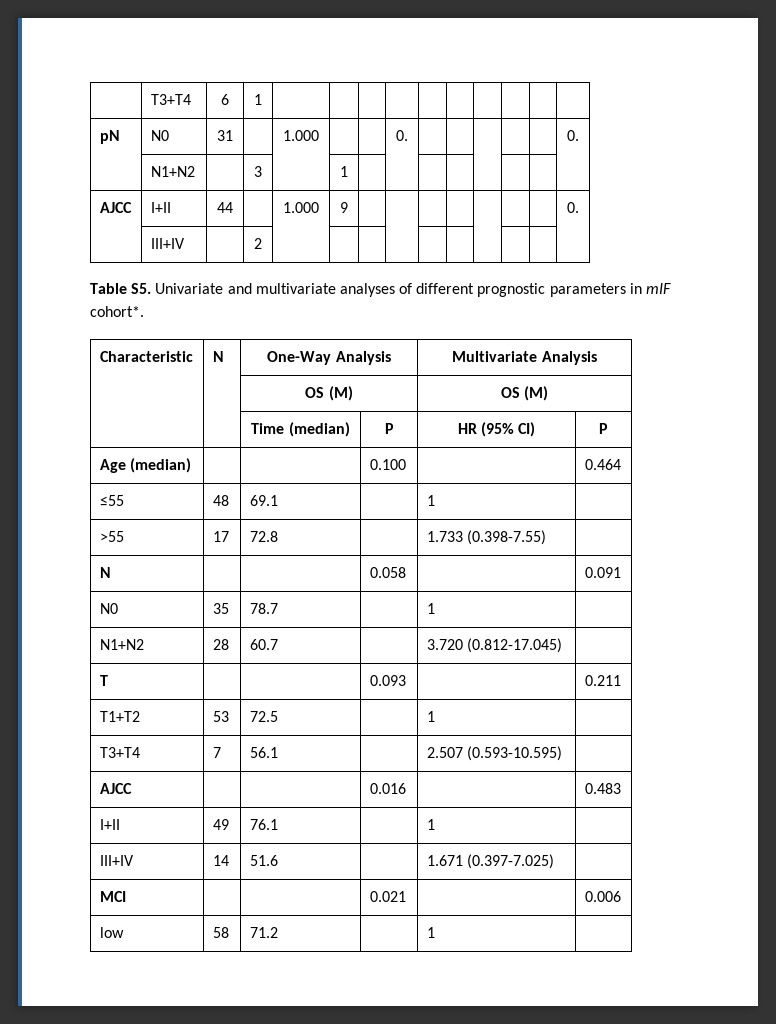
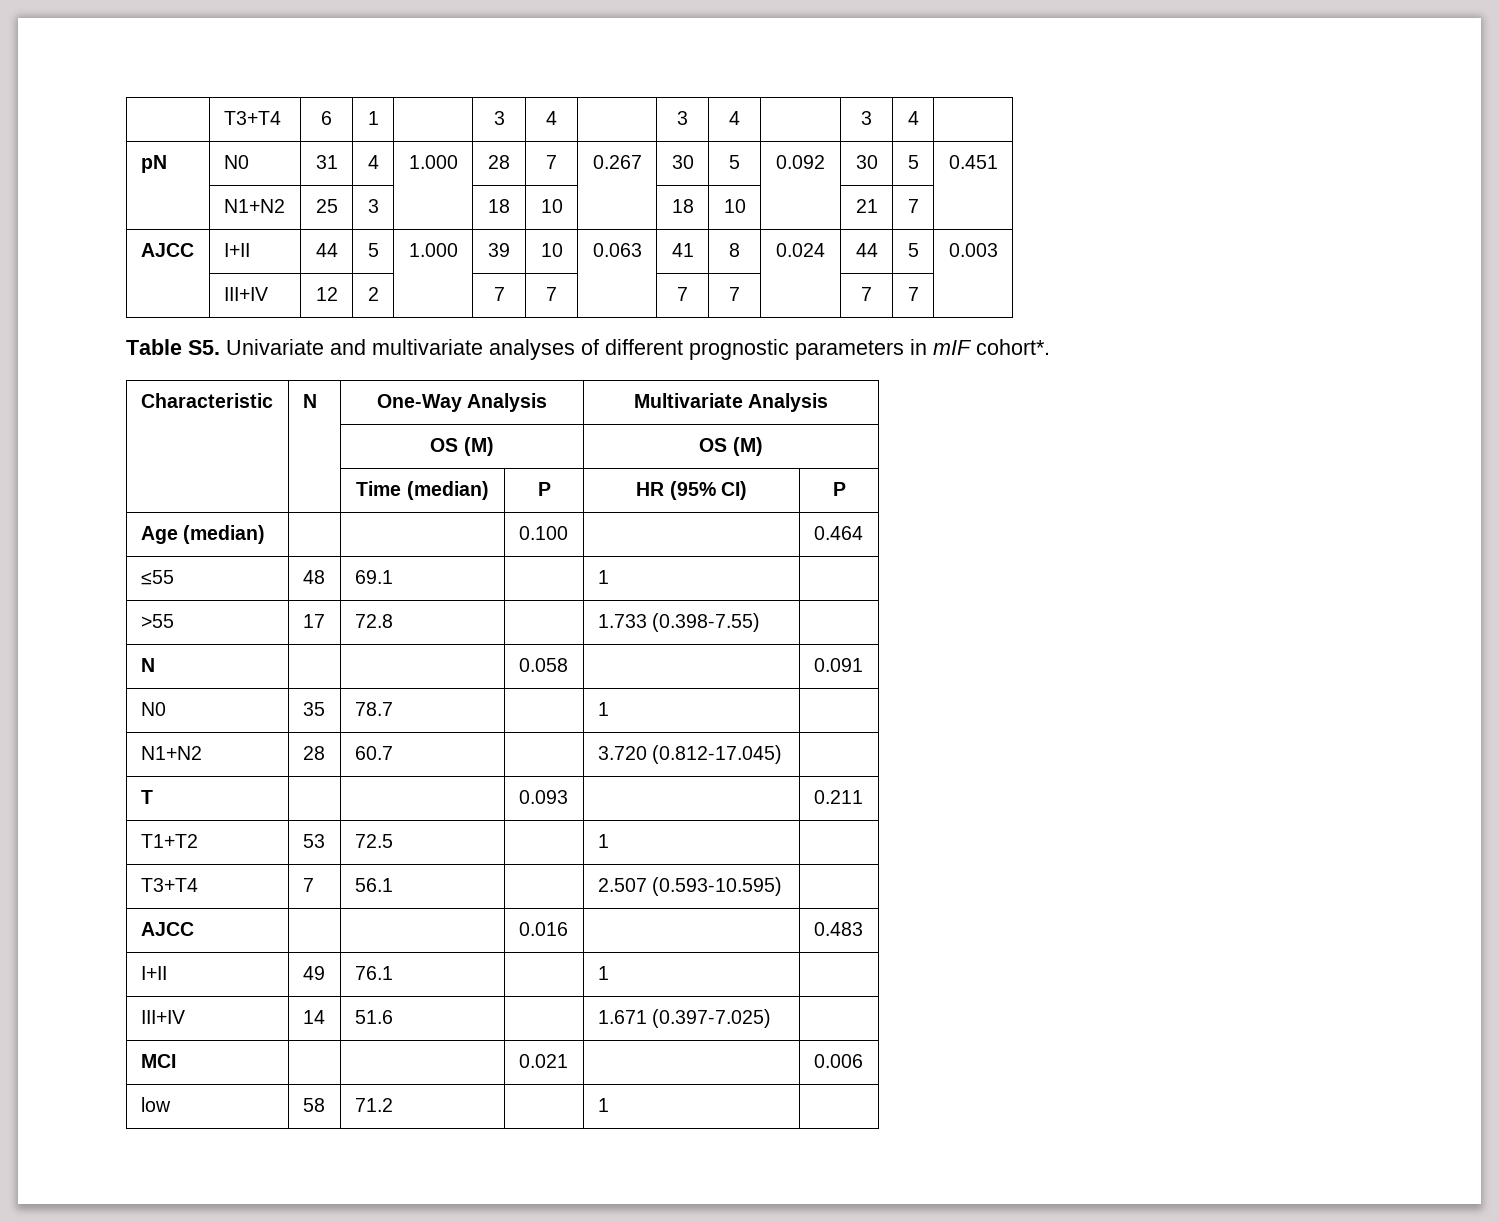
- | T3+T4 | 6 | 1 | | | | | | | | | |
+ | T3+T4 | 6 | 1 | | 3 | 4 | | 3 | 4 | | 3 | 4 |
- pN | N0 | 31 | | 1.000 | | | 0. | | | | | | 0.
- | N1+N2 | | 3 | | 1 | | | | | | | |
+ pN | N0 | 31 | 4 | 1.000 | 28 | 7 | 0.267 | 30 | 5 | 0.092 | 30 | 5 | 0.451
+ | N1+N2 | 25 | 3 | | 18 | 10 | | 18 | 10 | | 21 | 7 |
- AJCC | I+II | 44 | | 1.000 | 9 | | | | | | | | 0.
- | III+IV | | 2 | | | | | | | | | |
+ AJCC | I+II | 44 | 5 | 1.000 | 39 | 10 | 0.063 | 41 | 8 | 0.024 | 44 | 5 | 0.003
+ | III+IV | 12 | 2 | | 7 | 7 | | 7 | 7 | | 7 | 7 |

